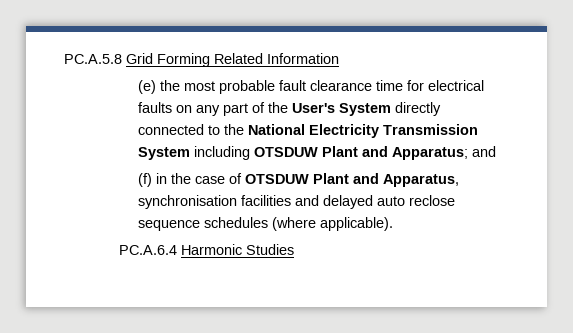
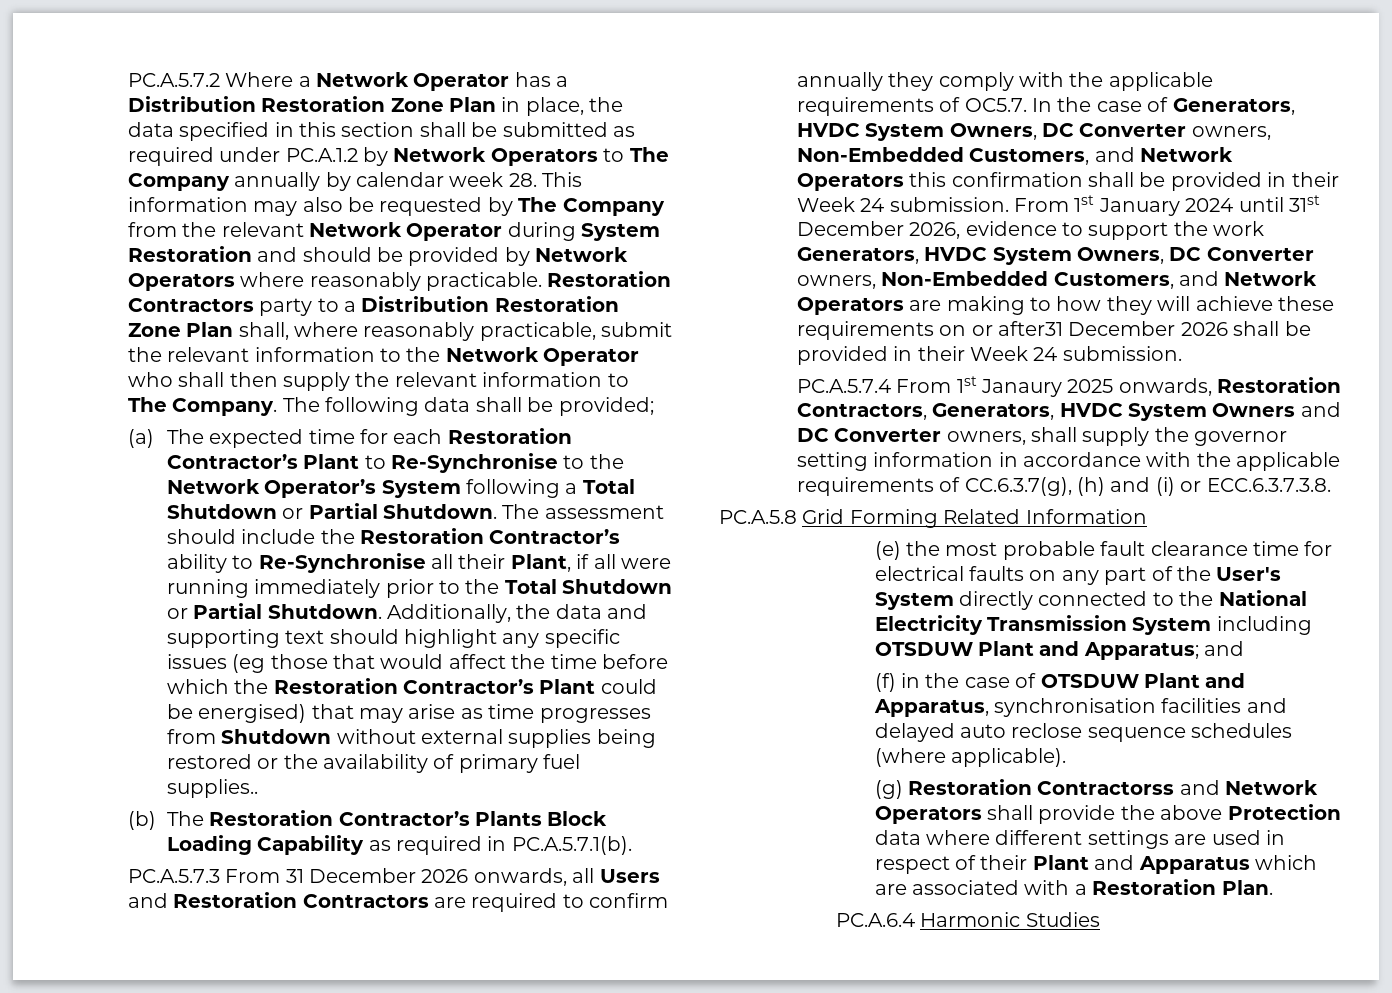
+ PC.A.5.7.2 Where a Network Operator has a Distribution Restoration Zone Plan in place, the data specified in this section shall be submitted as required under PC.A.1.2 by Network Operators to The Company annually by calendar week 28. This information may also be requested by The Company from the relevant Network Operator during System Restoration and should be provided by Network Operators where reasonably practicable. Restoration Contractors party to a Distribution Restoration Zone Plan shall, where reasonably practicable, submit the relevant information to the Network Operator who shall then supply the relevant information to The Company. The following data shall be provided;
+ (a) The expected time for each Restoration Contractor’s Plant to Re-Synchronise to the Network Operator’s System following a Total Shutdown or Partial Shutdown. The assessment should include the Restoration Contractor’s ability to Re-Synchronise all their Plant, if all were running immediately prior to the Total Shutdown or Partial Shutdown. Additionally, the data and supporting text should highlight any specific issues (eg those that would affect the time before which the Restoration Contractor’s Plant could be energised) that may arise as time progresses from Shutdown without external supplies being restored or the availability of primary fuel supplies..
+ (b) The Restoration Contractor’s Plants Block Loading Capability as required in PC.A.5.7.1(b).
+ PC.A.5.7.3 From 31 December 2026 onwards, all Users and Restoration Contractors are required to confirm annually they comply with the applicable requirements of OC5.7. In the case of Generators, HVDC System Owners, DC Converter owners, Non-Embedded Customers, and Network Operators this confirmation shall be provided in their Week 24 submission. From 1st January 2024 until 31st December 2026, evidence to support the work Generators, HVDC System Owners, DC Converter owners, Non-Embedded Customers, and Network Operators are making to how they will achieve these requirements on or after31 December 2026 shall be provided in their Week 24 submission.
+ PC.A.5.7.4 From 1st Janaury 2025 onwards, Restoration Contractors, Generators, HVDC System Owners and DC Converter owners, shall supply the governor setting information in accordance with the applicable requirements of CC.6.3.7(g), (h) and (i) or ECC.6.3.7.3.8.
+ (g) Restoration Contractorss and Network Operators shall provide the above Protection data where different settings are used in respect of their Plant and Apparatus which are associated with a Restoration Plan.

